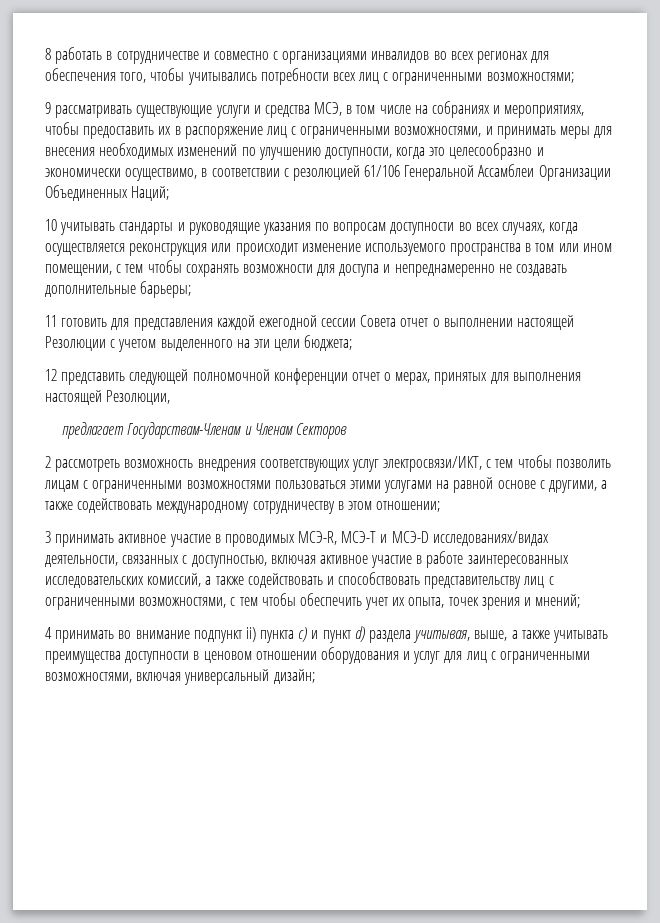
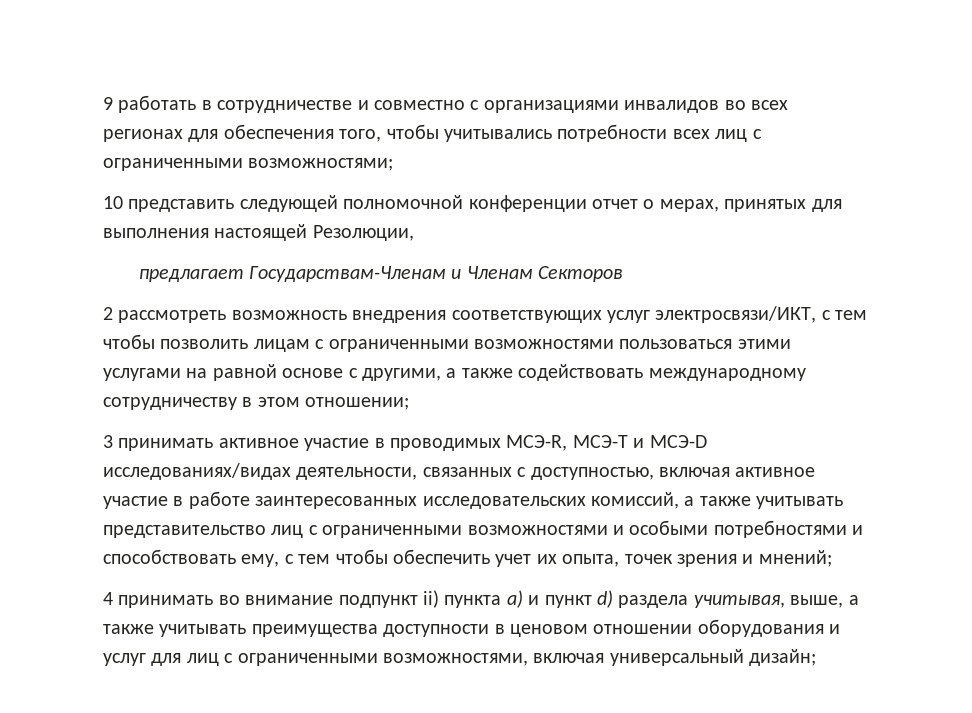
- 8 работать в сотрудничестве и совместно с организациями инвалидов во всех регионах для обеспечения того, чтобы учитывались потребности всех лиц с ограниченными возможностями;
+ 9 работать в сотрудничестве и совместно с организациями инвалидов во всех регионах для обеспечения того, чтобы учитывались потребности всех лиц с ограниченными возможностями;
- 9 рассматривать существующие услуги и средства МСЭ, в том числе на собраниях и мероприятиях, чтобы предоставить их в распоряжение лиц с ограниченными возможностями, и принимать меры для внесения необходимых изменений по улучшению доступности, когда это целесообразно и экономически осуществимо, в соответствии с резолюцией 61/106 Генеральной Ассамблеи Организации Объединенных Наций;
- 10 учитывать стандарты и руководящие указания по вопросам доступности во всех случаях, когда осуществляется реконструкция или происходит изменение используемого пространства в том или ином помещении, с тем чтобы сохранять возможности для доступа и непреднамеренно не создавать дополнительные барьеры;
- 11 готовить для представления каждой ежегодной сессии Совета отчет о выполнении настоящей Резолюции с учетом выделенного на эти цели бюджета;
- 12 представить следующей полномочной конференции отчет о мерах, принятых для выполнения настоящей Резолюции,
+ 10 представить следующей полномочной конференции отчет о мерах, принятых для выполнения настоящей Резолюции,
- 3 принимать активное участие в проводимых МСЭ-R, МСЭ-T и МСЭ-D исследованиях/видах деятельности, связанных с доступностью, включая активное участие в работе заинтересованных исследовательских комиссий, а также содействовать и способствовать представительству лиц с ограниченными возможностями, с тем чтобы обеспечить учет их опыта, точек зрения и мнений;
+ 3 принимать активное участие в проводимых МСЭ-R, МСЭ-T и МСЭ-D исследованиях/видах деятельности, связанных с доступностью, включая активное участие в работе заинтересованных исследовательских комиссий, а также учитывать представительство лиц с ограниченными возможностями и особыми потребностями и способствовать ему, с тем чтобы обеспечить учет их опыта, точек зрения и мнений;
- 4 принимать во внимание подпункт ii) пункта c) и пункт d) раздела учитывая, выше, а также учитывать преимущества доступности в ценовом отношении оборудования и услуг для лиц с ограниченными возможностями, включая универсальный дизайн;
+ 4 принимать во внимание подпункт ii) пункта a) и пункт d) раздела учитывая, выше, а также учитывать преимущества доступности в ценовом отношении оборудования и услуг для лиц с ограниченными возможностями, включая универсальный дизайн;

